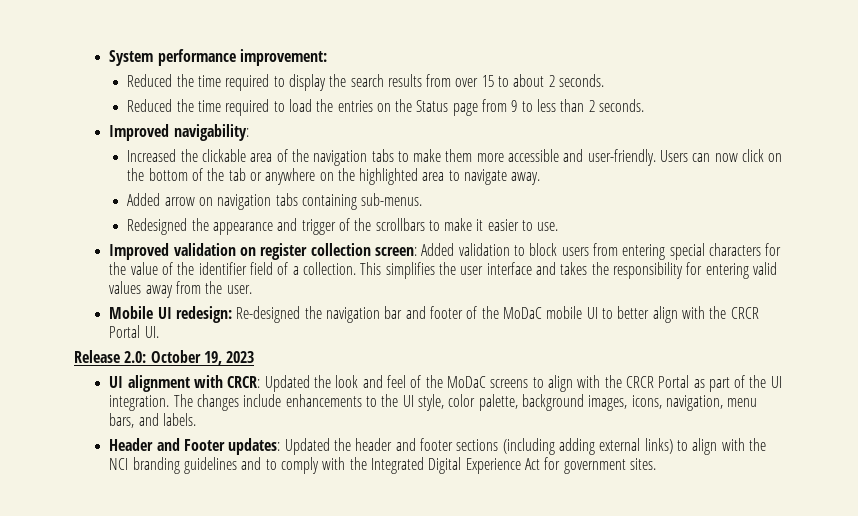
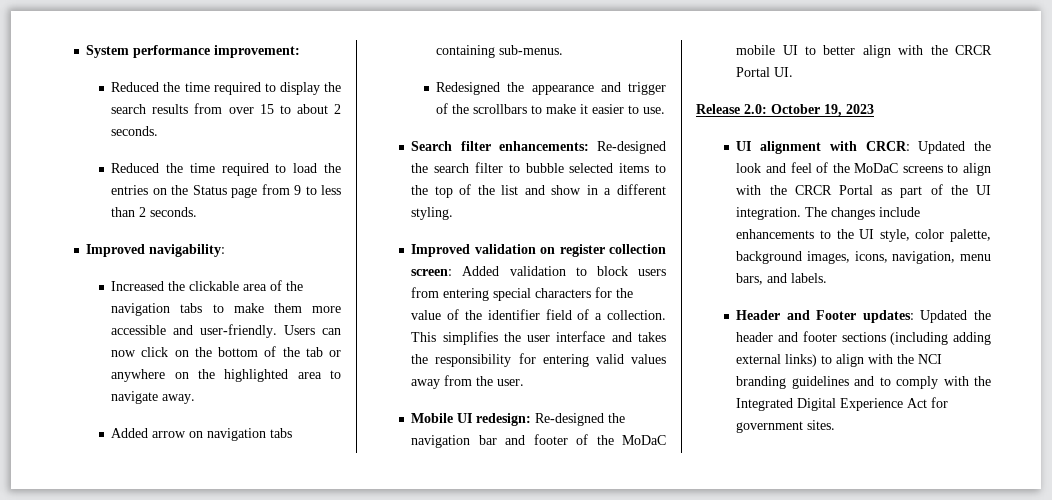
+ Search filter enhancements: Re-designed the search filter to bubble selected items to the top of the list and show in a different styling.

